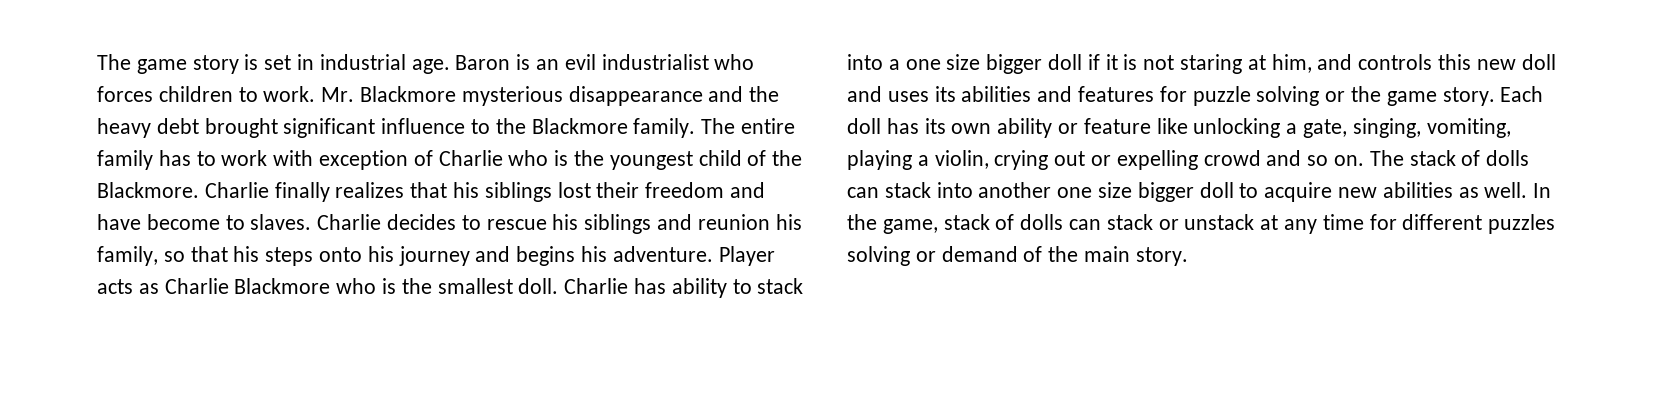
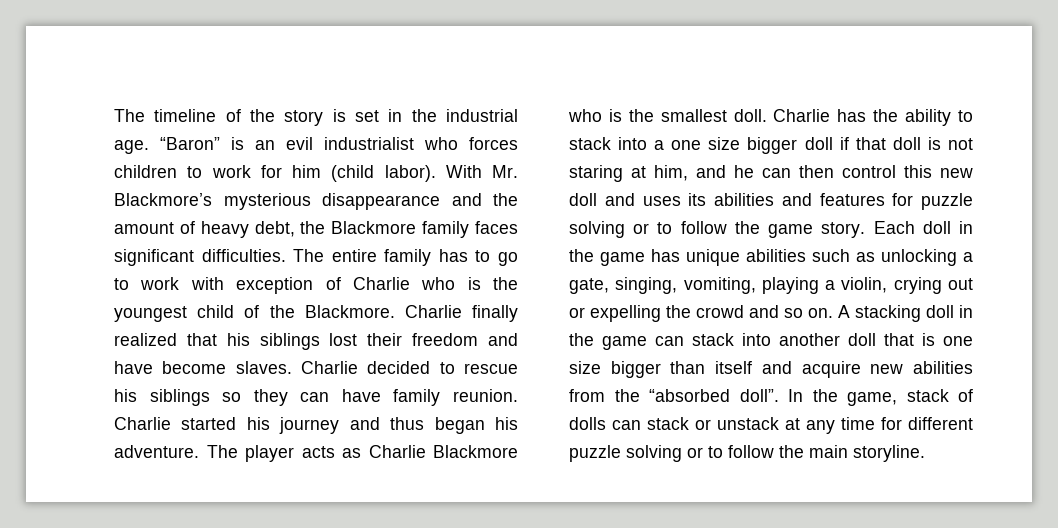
- The game story is set in industrial age.
+ The timeline of the story is set in the industrial age.
- Baron is an evil industrialist who forces children to work. Mr. Blackmore mysterious disappearance and the heavy debt brought significant influence to the Blackmore family.
+ “Baron” is an evil industrialist who forces children to work for him (child labor). With Mr. Blackmore’s mysterious disappearance and the amount of heavy debt, the Blackmore family faces significant difficulties.
- The entire family has to work with exception of Charlie who is the youngest child of the Blackmore.
+ The entire family has to go to work with exception of Charlie who is the youngest child of the Blackmore.
- Charlie finally realizes that his siblings lost their freedom and have become to slaves.
+ Charlie finally realized that his siblings lost their freedom and have become slaves.
- Charlie decides to rescue his siblings and reunion his family, so that his steps onto his journey and begins his adventure. Player acts as Charlie Blackmore who is the smallest doll.
+ Charlie decided to rescue his siblings so they can have family reunion. Charlie started his journey and thus began his adventure. The player acts as Charlie Blackmore who is the smallest doll.
- Charlie has ability to stack into a one size bigger doll if it is not staring at him, and controls this new doll and uses its abilities and features for puzzle solving or the game story.
+ Charlie has the ability to stack into a one size bigger doll if that doll is not staring at him, and he can then control this new doll and uses its abilities and features for puzzle solving or to follow the game story.
- Each doll has its own ability or feature like unlocking a gate, singing, vomiting, playing a violin, crying out or expelling crowd and so on.
+ Each doll in the game has unique abilities such as unlocking a gate, singing, vomiting, playing a violin, crying out or expelling the crowd and so on.
- The stack of dolls can stack into another one size bigger doll to acquire new abilities as well.
+ A stacking doll in the game can stack into another doll that is one size bigger than itself and acquire new abilities from the “absorbed doll”.
- In the game, stack of dolls can stack or unstack at any time for different puzzles solving or demand of the main story.
+ In the game, stack of dolls can stack or unstack at any time for different puzzle solving or to follow the main storyline.

